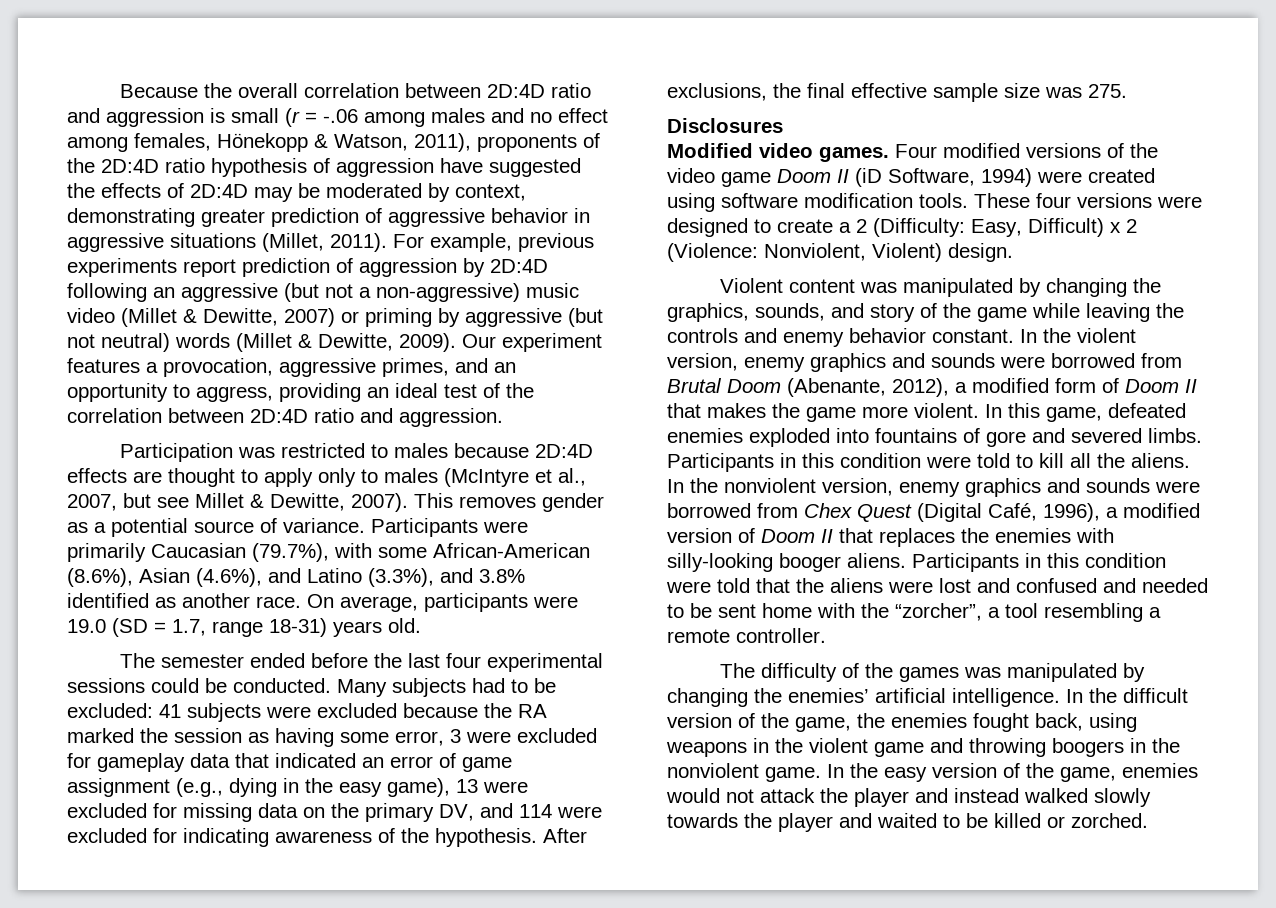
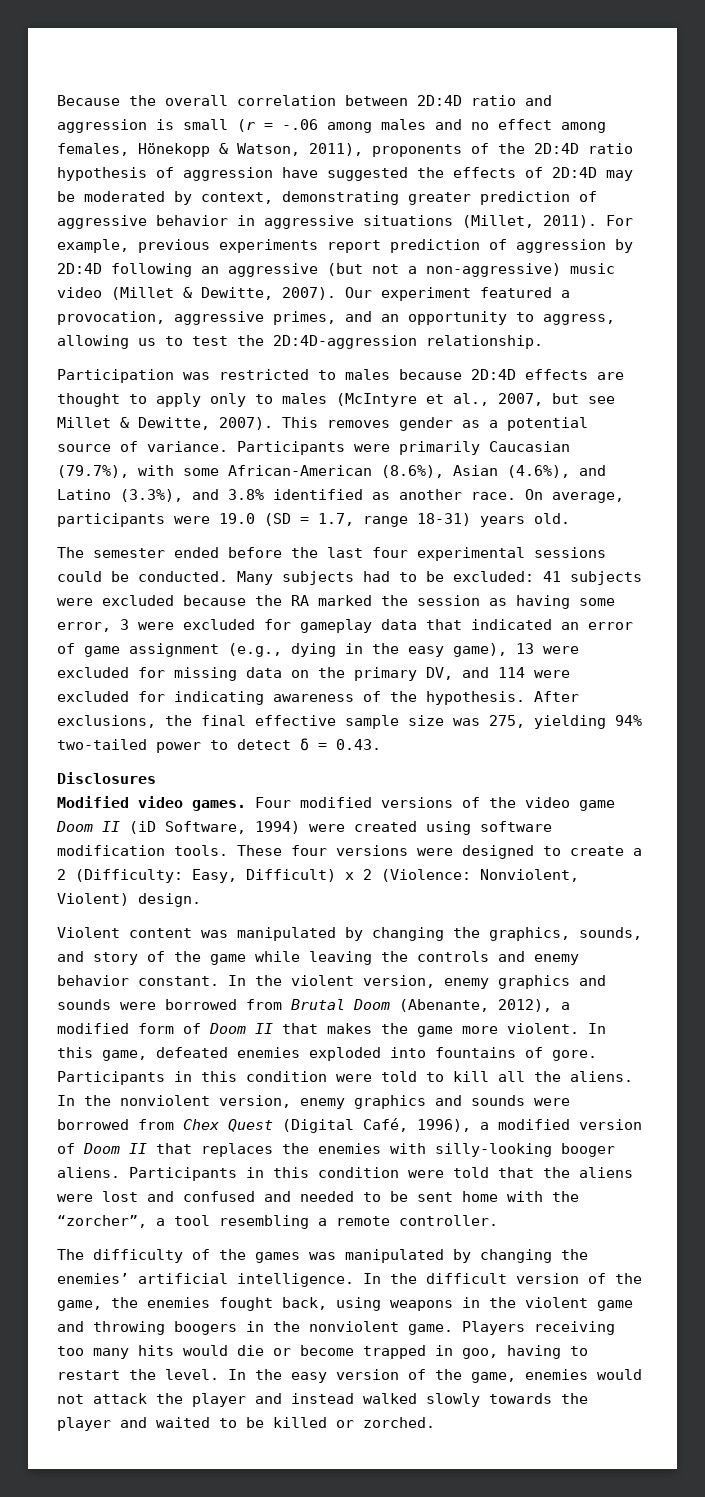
- For example, previous experiments report prediction of aggression by 2D:4D following an aggressive (but not a non-aggressive) music video (Millet & Dewitte, 2007) or priming by aggressive (but not neutral) words (Millet & Dewitte, 2009).
+ For example, previous experiments report prediction of aggression by 2D:4D following an aggressive (but not a non-aggressive) music video (Millet & Dewitte, 2007).
- Our experiment features a provocation, aggressive primes, and an opportunity to aggress, providing an ideal test of the correlation between 2D:4D ratio and aggression.
+ Our experiment featured a provocation, aggressive primes, and an opportunity to aggress, allowing us to test the 2D:4D-aggression relationship.
- After exclusions, the final effective sample size was 275.
+ After exclusions, the final effective sample size was 275, yielding 94% two-tailed power to detect δ = 0.43.
- In this game, defeated enemies exploded into fountains of gore and severed limbs.
+ In this game, defeated enemies exploded into fountains of gore.
+ Players receiving too many hits would die or become trapped in goo, having to restart the level.

